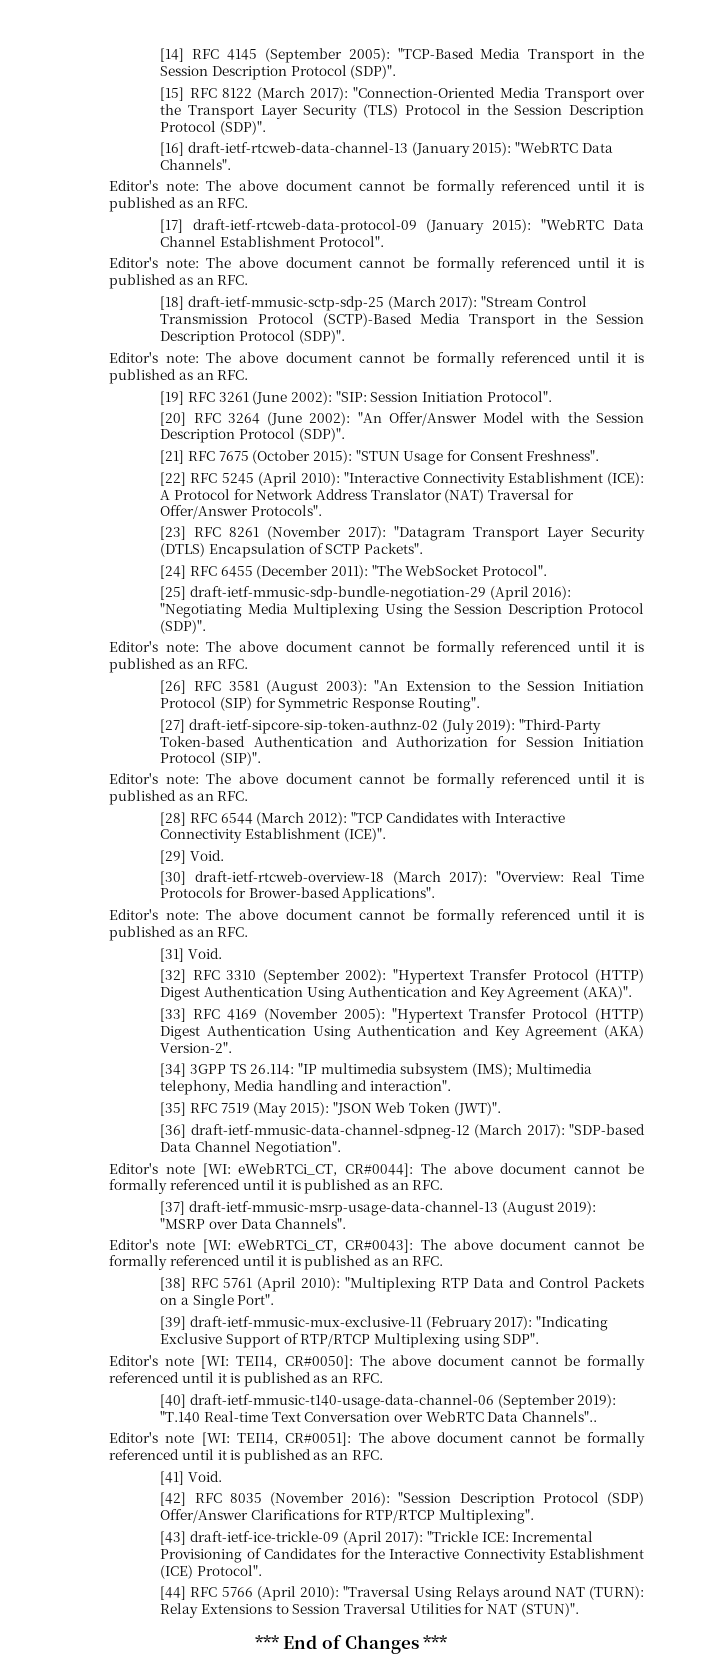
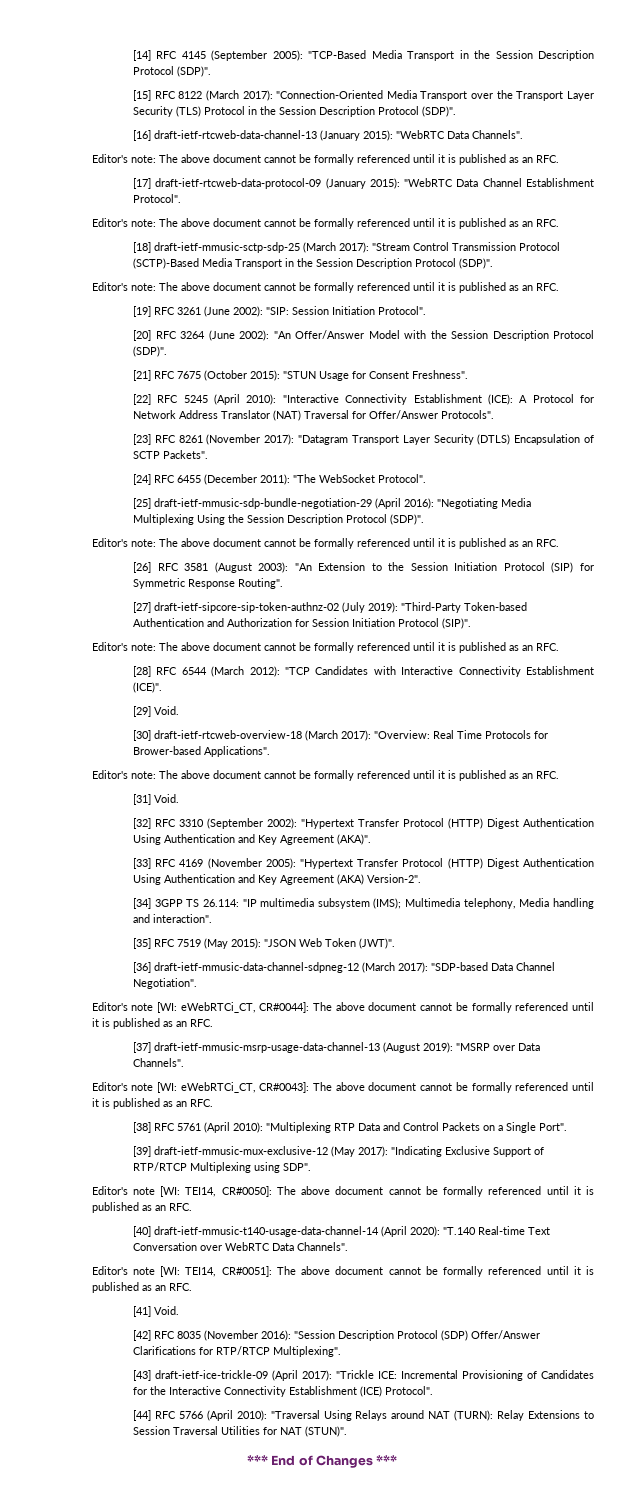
- [39] draft-ietf-mmusic-mux-exclusive-11 (February 2017): "Indicating Exclusive Support of RTP/RTCP Multiplexing using SDP".
+ [39] draft-ietf-mmusic-mux-exclusive-12 (May 2017): "Indicating Exclusive Support of RTP/RTCP Multiplexing using SDP".
- [40] draft-ietf-mmusic-t140-usage-data-channel-06 (September 2019): "T.140 Real-time Text Conversation over WebRTC Data Channels"..
+ [40] draft-ietf-mmusic-t140-usage-data-channel-14 (April 2020): "T.140 Real-time Text Conversation over WebRTC Data Channels".

